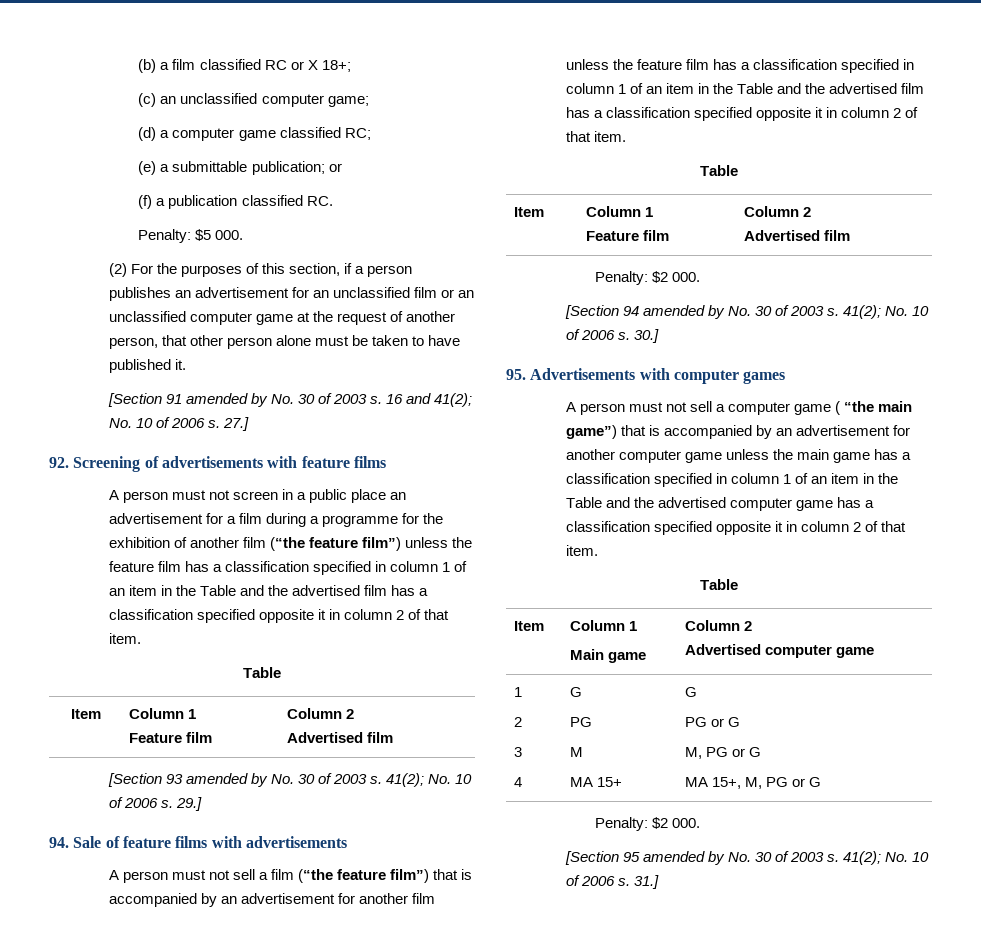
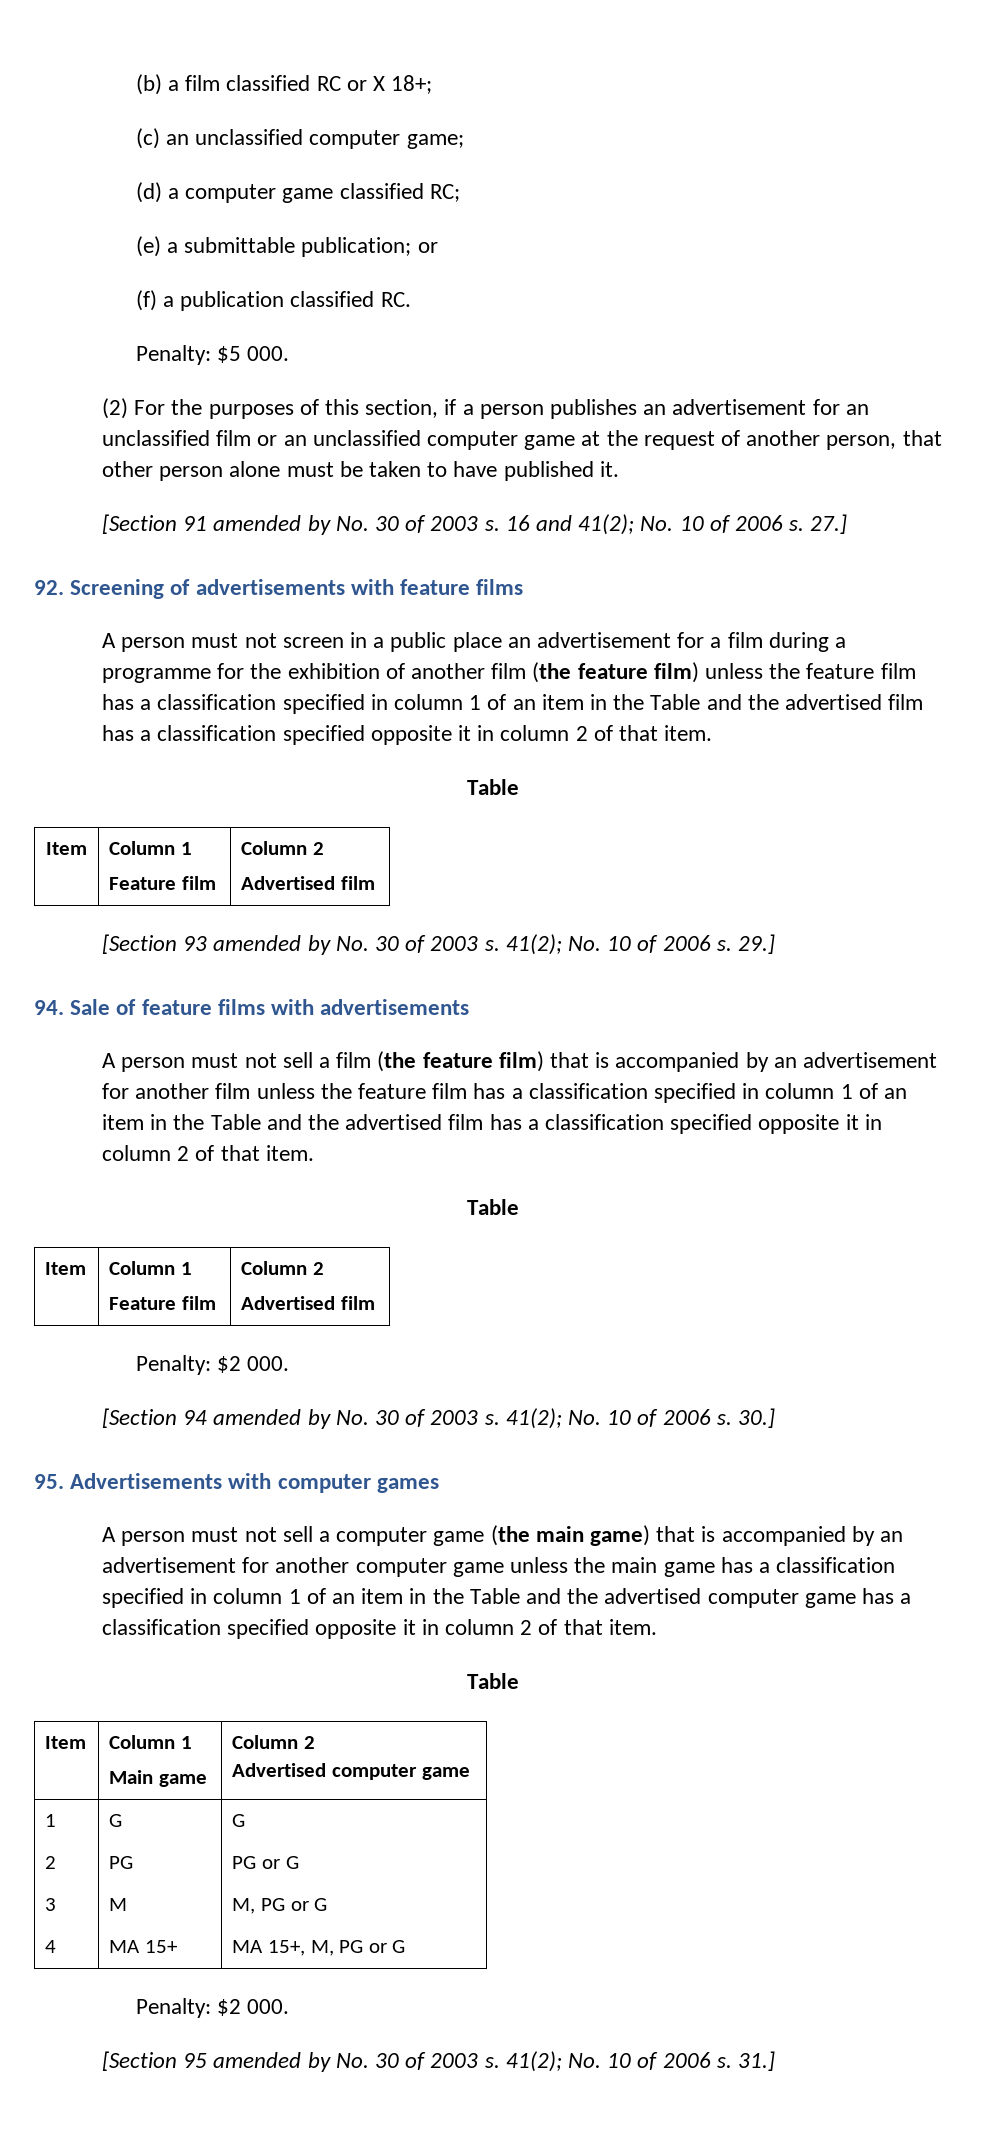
- A person must not screen in a public place an advertisement for a film during a programme for the exhibition of another film (“the feature film”) unless the feature film has a classification specified in column 1 of an item in the Table and the advertised film has a classification specified opposite it in column 2 of that item.
+ A person must not screen in a public place an advertisement for a film during a programme for the exhibition of another film (the feature film) unless the feature film has a classification specified in column 1 of an item in the Table and the advertised film has a classification specified opposite it in column 2 of that item.
- A person must not sell a film (“the feature film”) that is accompanied by an advertisement for another film unless the feature film has a classification specified in column 1 of an item in the Table and the advertised film has a classification specified opposite it in column 2 of that item.
+ A person must not sell a film (the feature film) that is accompanied by an advertisement for another film unless the feature film has a classification specified in column 1 of an item in the Table and the advertised film has a classification specified opposite it in column 2 of that item.
- A person must not sell a computer game ( “the main game”) that is accompanied by an advertisement for another computer game unless the main game has a classification specified in column 1 of an item in the Table and the advertised computer game has a classification specified opposite it in column 2 of that item.
+ A person must not sell a computer game (the main game) that is accompanied by an advertisement for another computer game unless the main game has a classification specified in column 1 of an item in the Table and the advertised computer game has a classification specified opposite it in column 2 of that item.

